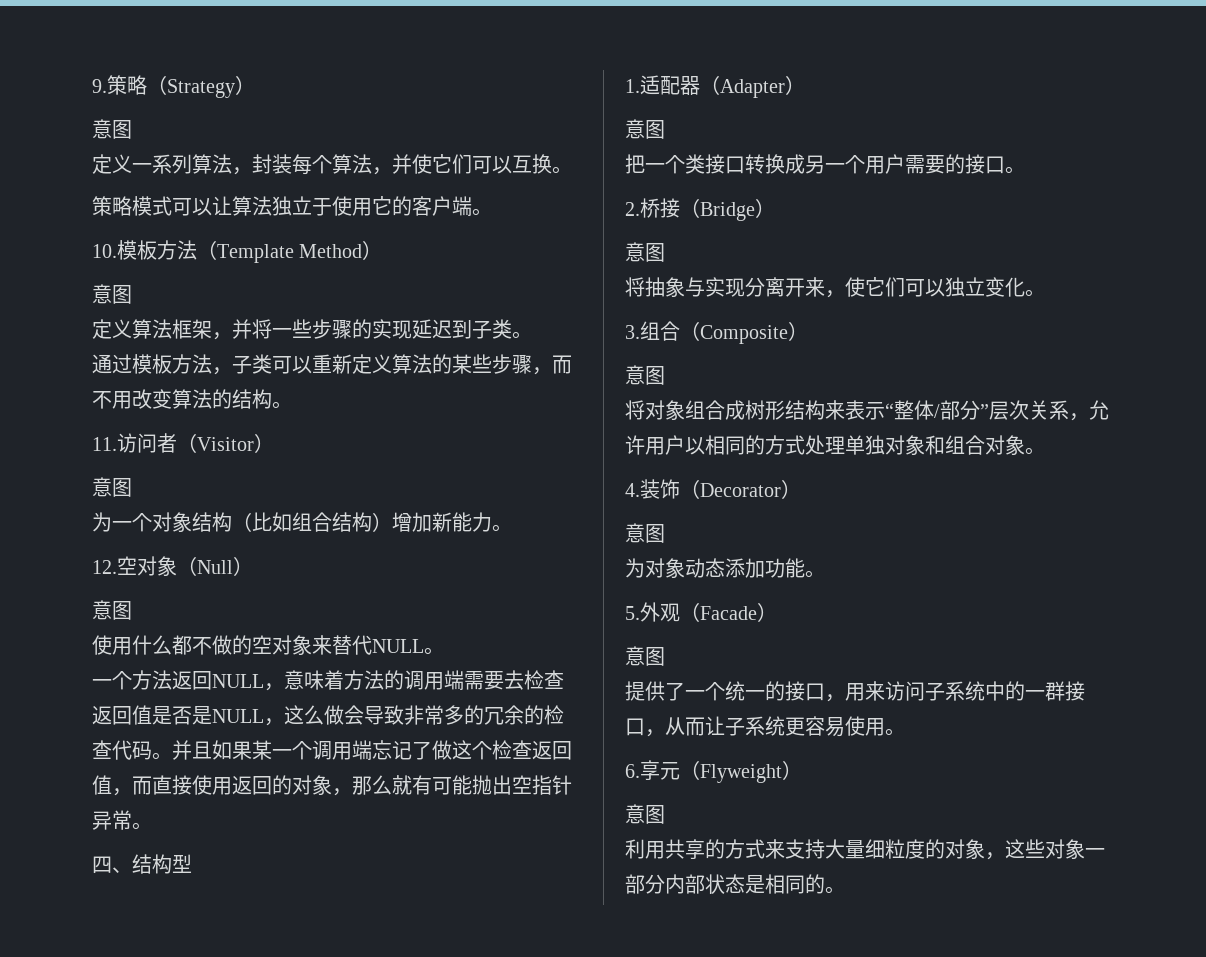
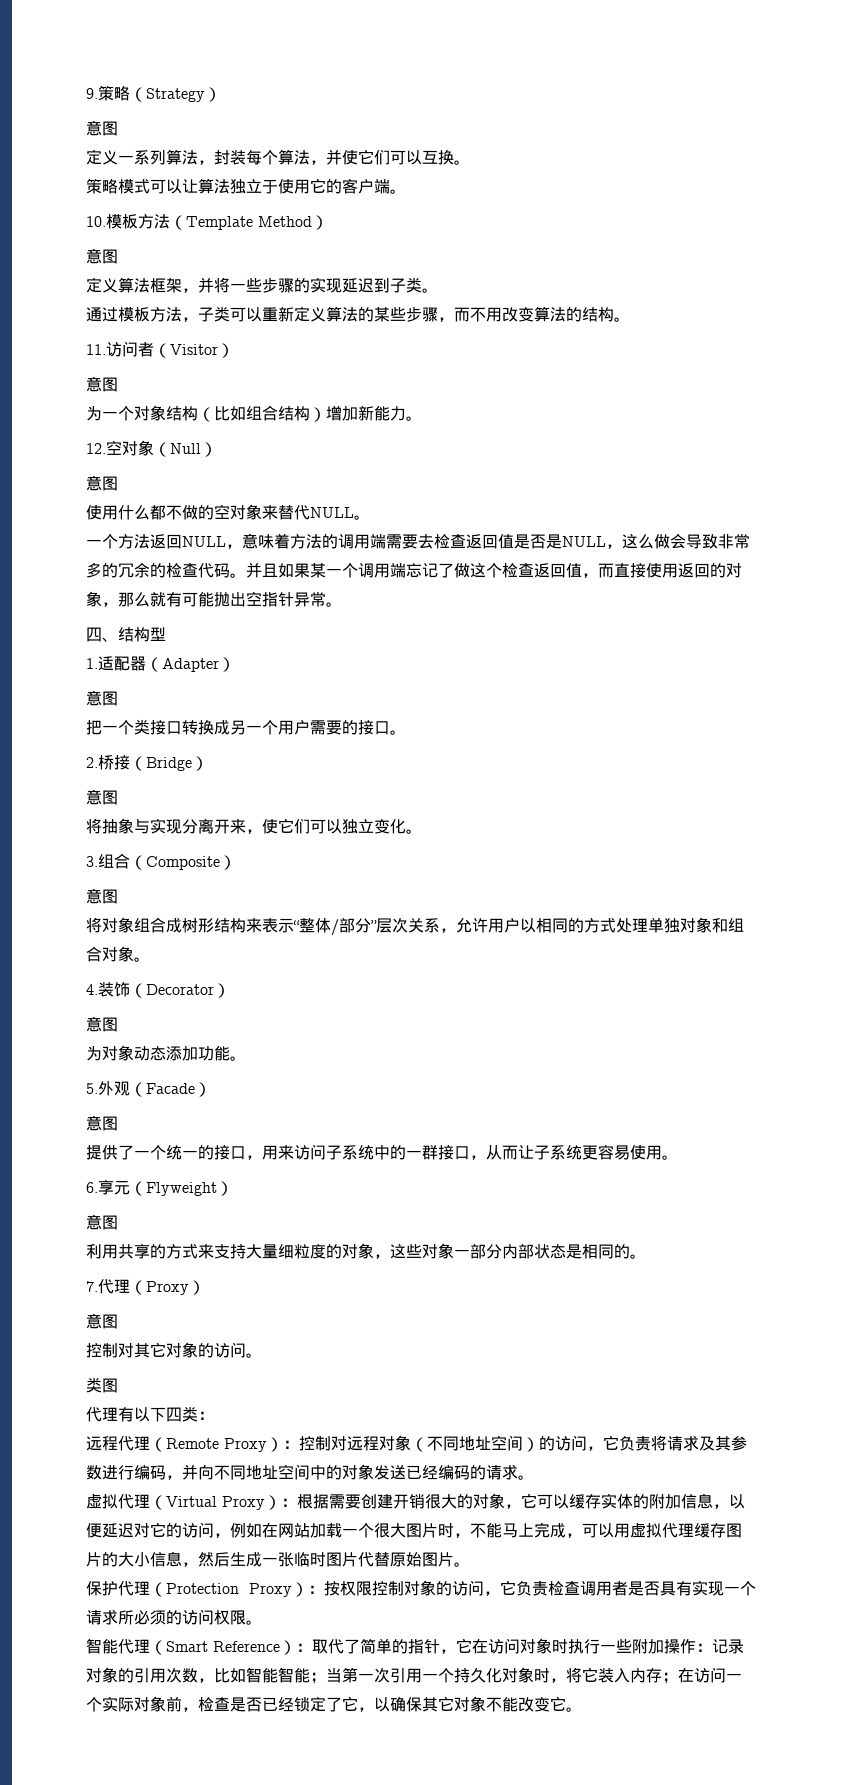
+ 7.代理（Proxy）
+ 意图
+ 控制对其它对象的访问。
+ 类图
+ 代理有以下四类：
+ 远程代理（Remote Proxy）：控制对远程对象（不同地址空间）的访问，它负责将请求及其参数进行编码，并向不同地址空间中的对象发送已经编码的请求。
+ 虚拟代理（Virtual Proxy）：根据需要创建开销很大的对象，它可以缓存实体的附加信息，以便延迟对它的访问，例如在网站加载一个很大图片时，不能马上完成，可以用虚拟代理缓存图片的大小信息，然后生成一张临时图片代替原始图片。
+ 保护代理（Protection Proxy）：按权限控制对象的访问，它负责检查调用者是否具有实现一个请求所必须的访问权限。
+ 智能代理（Smart Reference）：取代了简单的指针，它在访问对象时执行一些附加操作：记录对象的引用次数，比如智能智能；当第一次引用一个持久化对象时，将它装入内存；在访问一个实际对象前，检查是否已经锁定了它，以确保其它对象不能改变它。

